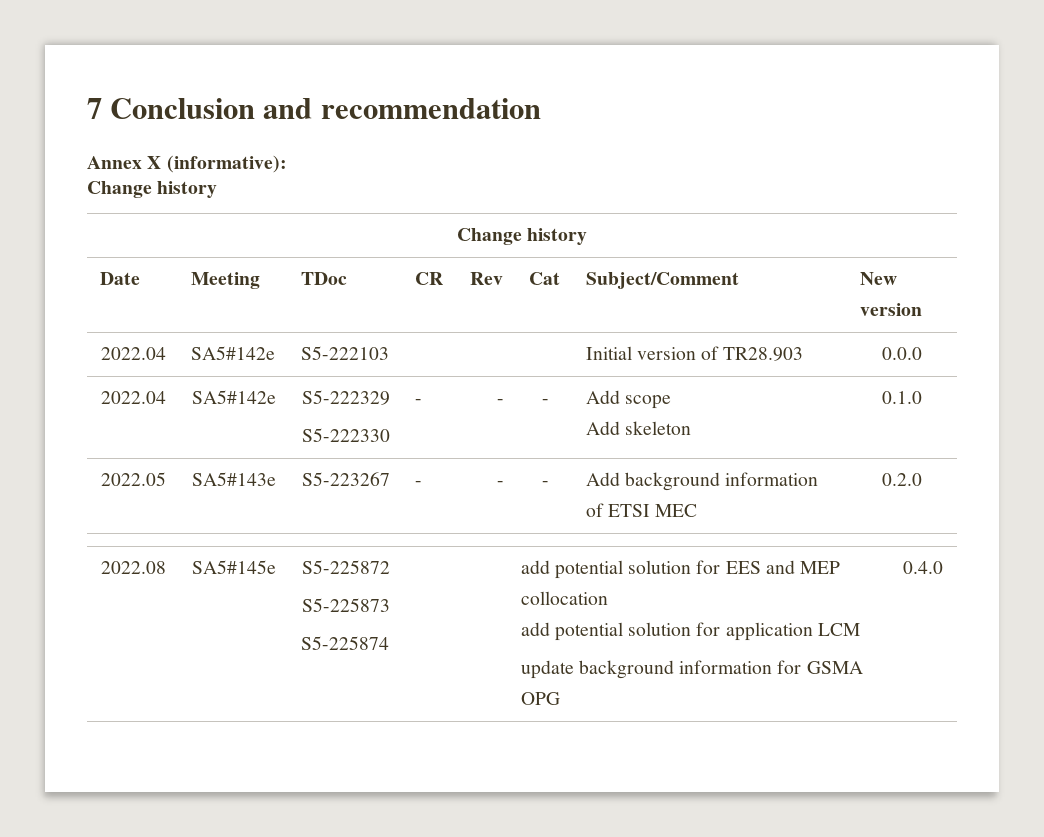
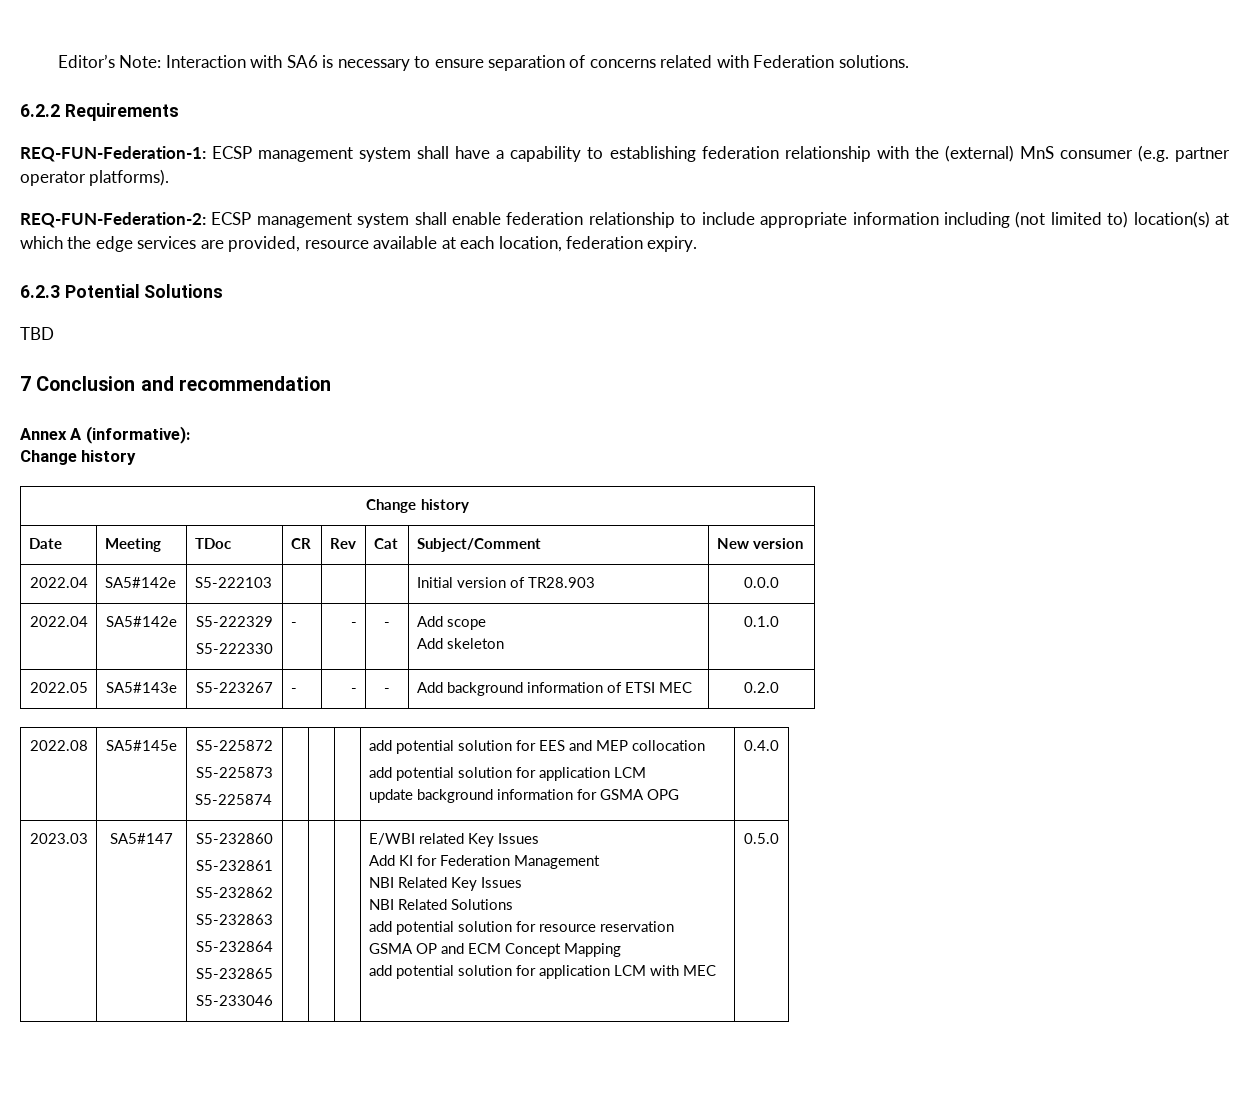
+ Editor’s Note: Interaction with SA6 is necessary to ensure separation of concerns related with Federation solutions.
+ 6.2.2 Requirements
+ REQ-FUN-Federation-1: ECSP management system shall have a capability to establishing federation relationship with the (external) MnS consumer (e.g. partner operator platforms).
+ REQ-FUN-Federation-2: ECSP management system shall enable federation relationship to include appropriate information including (not limited to) location(s) at which the edge services are provided, resource available at each location, federation expiry.
+ 6.2.3 Potential Solutions
+ TBD
- Annex X (informative):
+ Annex A (informative):
+ 2023.03 | SA5#147 | S5-232860
+ S5-232861
+ S5-232862
+ S5-232863
+ S5-232864
+ S5-232865
+ S5-233046 | | | | E/WBI related Key Issues
+ Add KI for Federation Management
+ NBI Related Key Issues
+ NBI Related Solutions
+ add potential solution for resource reservation
+ GSMA OP and ECM Concept Mapping
+ add potential solution for application LCM with MEC | 0.5.0

